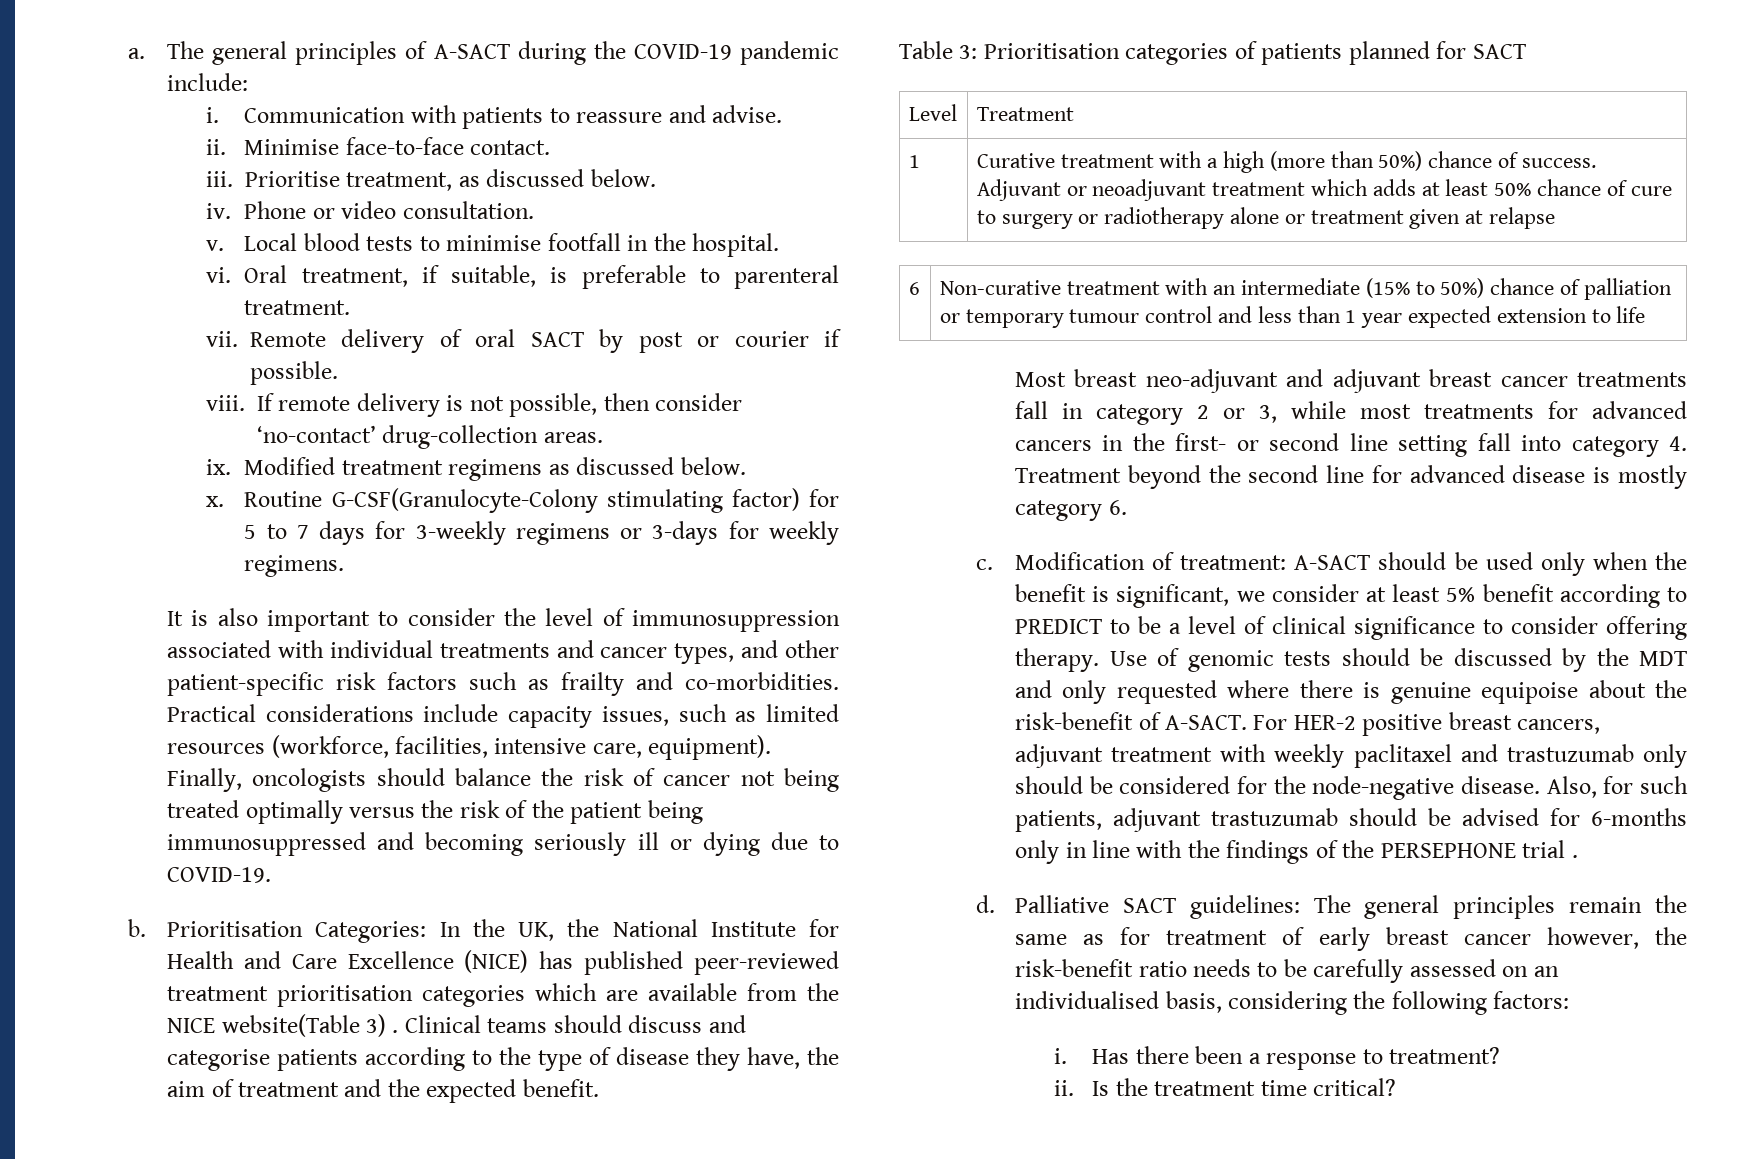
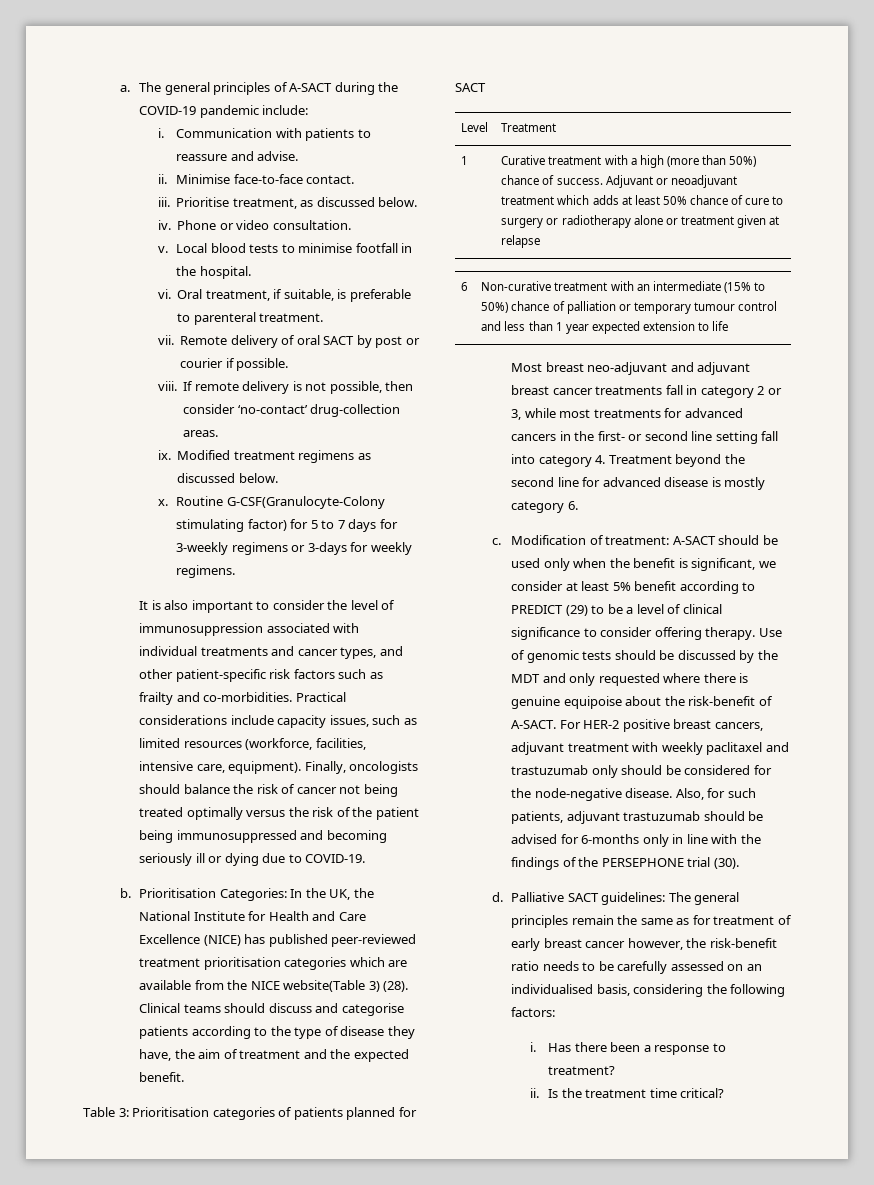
- Prioritisation Categories: In the UK, the National Institute for Health and Care Excellence (NICE) has published peer-reviewed treatment prioritisation categories which are available from the NICE website(Table 3) .
+ Prioritisation Categories: In the UK, the National Institute for Health and Care Excellence (NICE) has published peer-reviewed treatment prioritisation categories which are available from the NICE website(Table 3) (28).
- Modification of treatment: A-SACT should be used only when the benefit is significant, we consider at least 5% benefit according to PREDICT to be a level of clinical significance to consider offering therapy.
+ Modification of treatment: A-SACT should be used only when the benefit is significant, we consider at least 5% benefit according to PREDICT (29) to be a level of clinical significance to consider offering therapy.
- Also, for such patients, adjuvant trastuzumab should be advised for 6-months only in line with the findings of the PERSEPHONE trial .
+ Also, for such patients, adjuvant trastuzumab should be advised for 6-months only in line with the findings of the PERSEPHONE trial (30).

